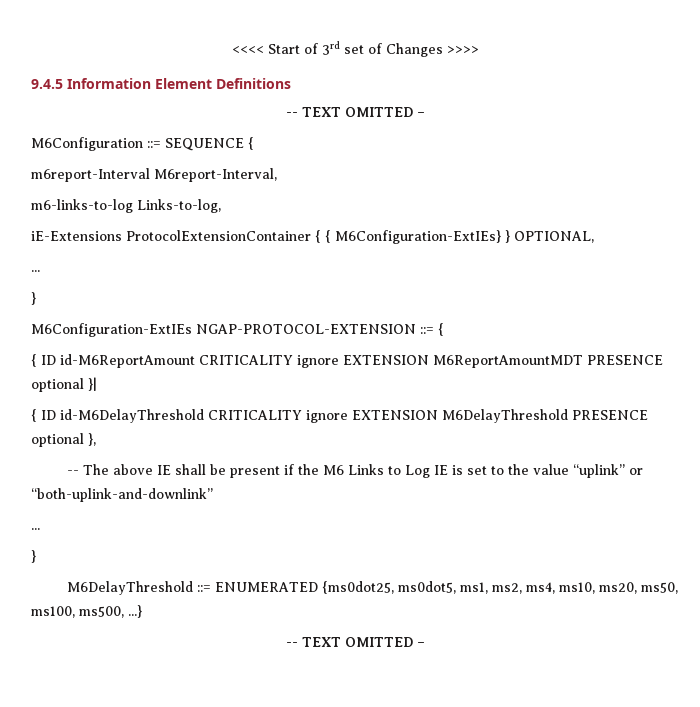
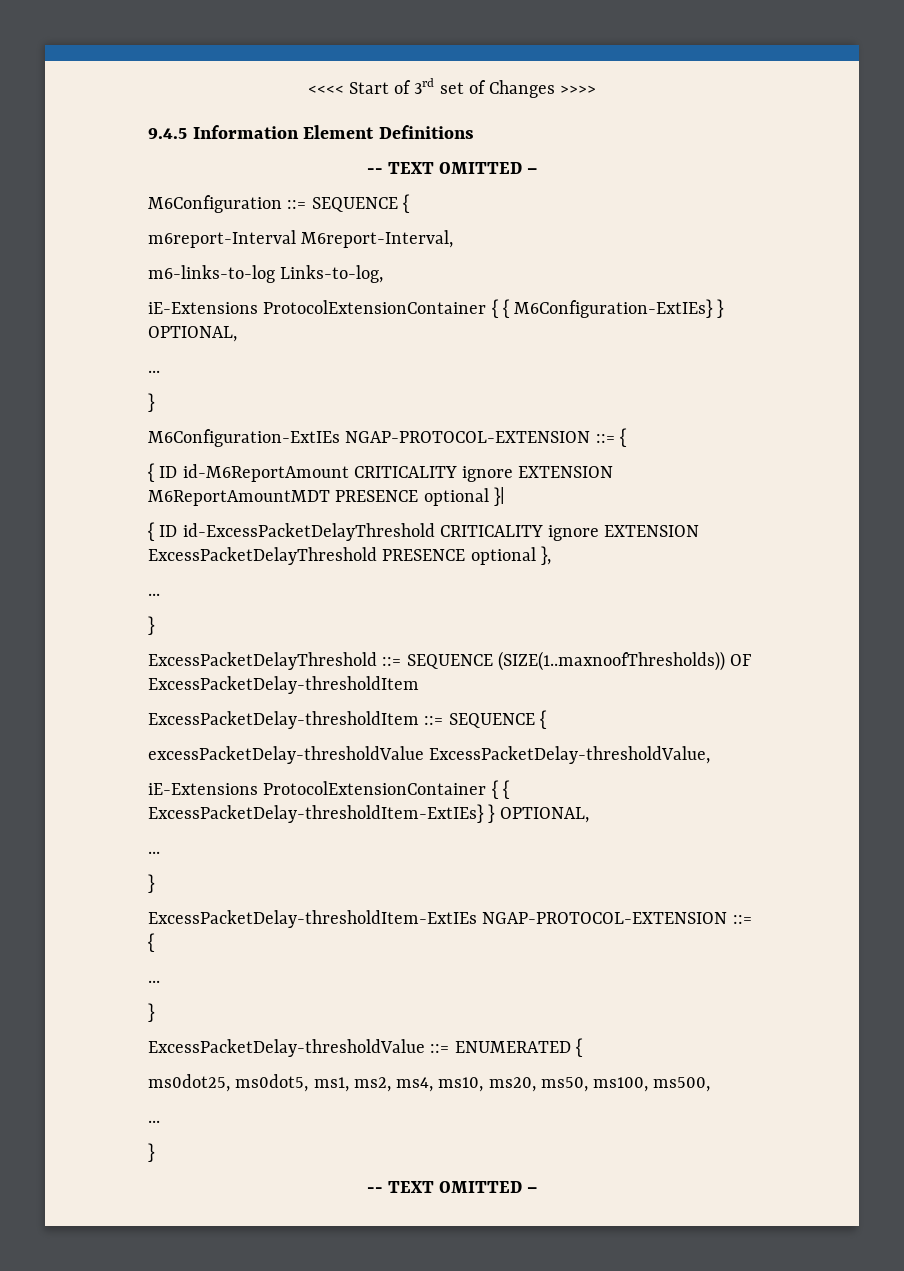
- { ID id-M6DelayThreshold CRITICALITY ignore EXTENSION M6DelayThreshold PRESENCE optional },
- -- The above IE shall be present if the M6 Links to Log IE is set to the value “uplink” or “both-uplink-and-downlink”
+ { ID id-ExcessPacketDelayThreshold CRITICALITY ignore EXTENSION ExcessPacketDelayThreshold PRESENCE optional },
  ...
  }
- M6DelayThreshold ::= ENUMERATED {ms0dot25, ms0dot5, ms1, ms2, ms4, ms10, ms20, ms50, ms100, ms500, ...}
+ ExcessPacketDelayThreshold ::= SEQUENCE (SIZE(1..maxnoofThresholds)) OF ExcessPacketDelay-thresholdItem
+ ExcessPacketDelay-thresholdItem ::= SEQUENCE {
+ excessPacketDelay-thresholdValue ExcessPacketDelay-thresholdValue,
+ iE-Extensions ProtocolExtensionContainer { { ExcessPacketDelay-thresholdItem-ExtIEs} } OPTIONAL,
+ ...
+ }
+ ExcessPacketDelay-thresholdItem-ExtIEs NGAP-PROTOCOL-EXTENSION ::= {
+ ...
+ }
+ ExcessPacketDelay-thresholdValue ::= ENUMERATED {
+ ms0dot25, ms0dot5, ms1, ms2, ms4, ms10, ms20, ms50, ms100, ms500,
+ ...
+ }

